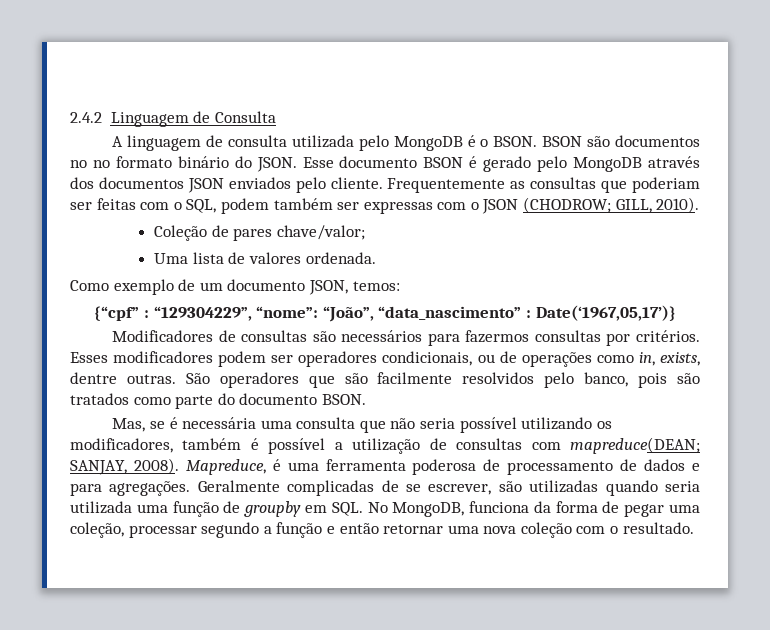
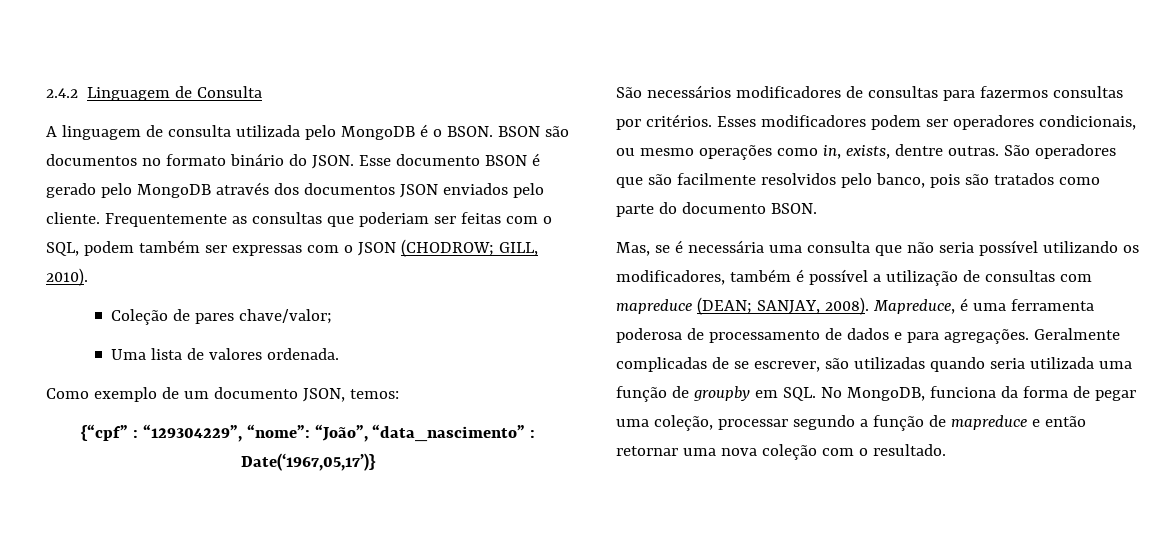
- BSON são documentos no no formato binário do JSON.
+ BSON são documentos no formato binário do JSON.
- Modificadores de consultas são necessários para fazermos consultas por critérios.
+ São necessários modificadores de consultas para fazermos consultas por critérios.
- Esses modificadores podem ser operadores condicionais, ou de operações como in, exists, dentre outras.
+ Esses modificadores podem ser operadores condicionais, ou mesmo operações como in, exists, dentre outras.
- Mas, se é necessária uma consulta que não seria possível utilizando os modificadores, também é possível a utilização de consultas com mapreduce(DEAN; SANJAY, 2008).
+ Mas, se é necessária uma consulta que não seria possível utilizando os modificadores, também é possível a utilização de consultas com mapreduce (DEAN; SANJAY, 2008).
- Geralmente complicadas de se escrever, são utilizadas quando seria utilizada uma função de groupby em SQL. No MongoDB, funciona da forma de pegar uma coleção, processar segundo a função e então retornar uma nova coleção com o resultado.
+ Geralmente complicadas de se escrever, são utilizadas quando seria utilizada uma função de groupby em SQL. No MongoDB, funciona da forma de pegar uma coleção, processar segundo a função de mapreduce e então retornar uma nova coleção com o resultado.

